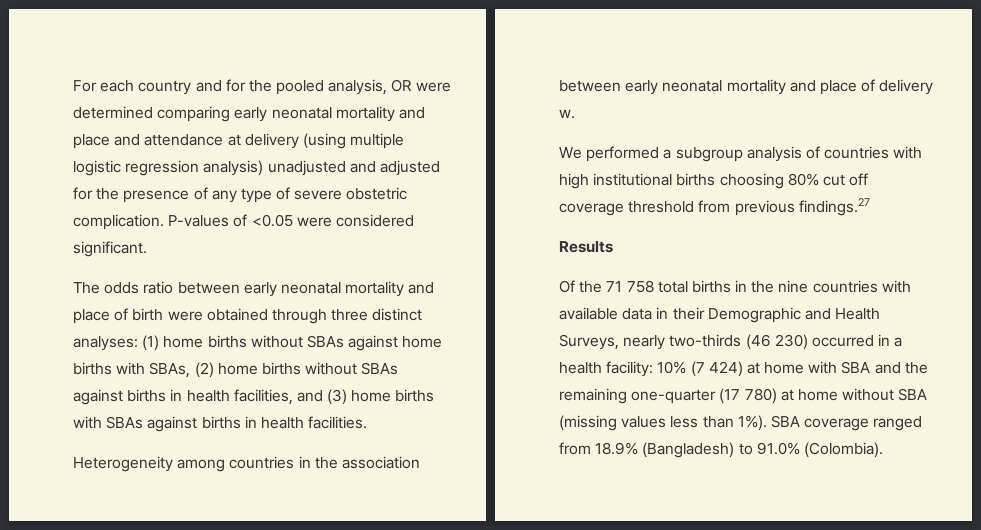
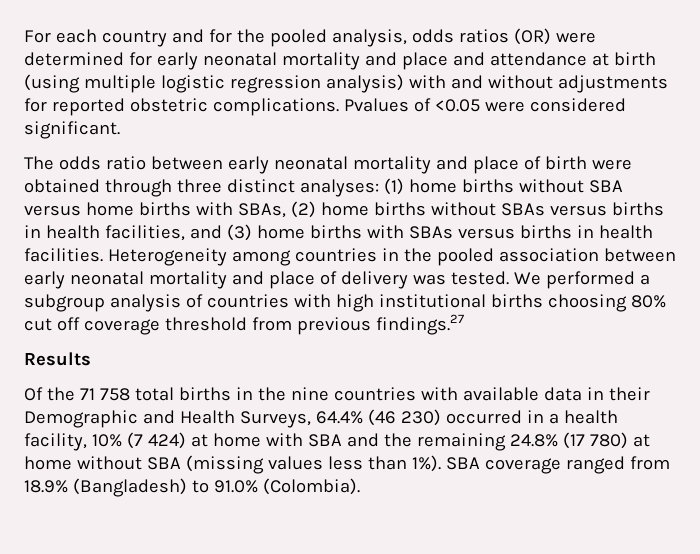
- For each country and for the pooled analysis, OR were determined comparing early neonatal mortality and place and attendance at delivery (using multiple logistic regression analysis) unadjusted and adjusted for the presence of any type of severe obstetric complication. P-values of <0.05 were considered significant.
+ For each country and for the pooled analysis, odds ratios (OR) were determined for early neonatal mortality and place and attendance at birth (using multiple logistic regression analysis) with and without adjustments for reported obstetric complications. Pvalues of <0.05 were considered significant.
- (1) home births without SBAs against home births with SBAs, (2) home births without SBAs against births in health facilities, and (3) home births with SBAs against births in health facilities.
- Heterogeneity among countries in the association between early neonatal mortality and place of delivery w.
- We performed a subgroup analysis of countries with high institutional births choosing 80% cut off coverage threshold from previous findings.27
+ (1) home births without SBA versus home births with SBAs, (2) home births without SBAs versus births in health facilities, and (3) home births with SBAs versus births in health facilities. Heterogeneity among countries in the pooled association between early neonatal mortality and place of delivery was tested. We performed a subgroup analysis of countries with high institutional births choosing 80% cut off coverage threshold from previous findings.27
- Of the 71 758 total births in the nine countries with available data in their Demographic and Health Surveys, nearly two-thirds (46 230) occurred in a health facility: 10% (7 424) at home with SBA and the remaining one-quarter (17 780) at home without SBA (missing values less than 1%).
+ Of the 71 758 total births in the nine countries with available data in their Demographic and Health Surveys, 64.4% (46 230) occurred in a health facility, 10% (7 424) at home with SBA and the remaining 24.8% (17 780) at home without SBA (missing values less than 1%).

